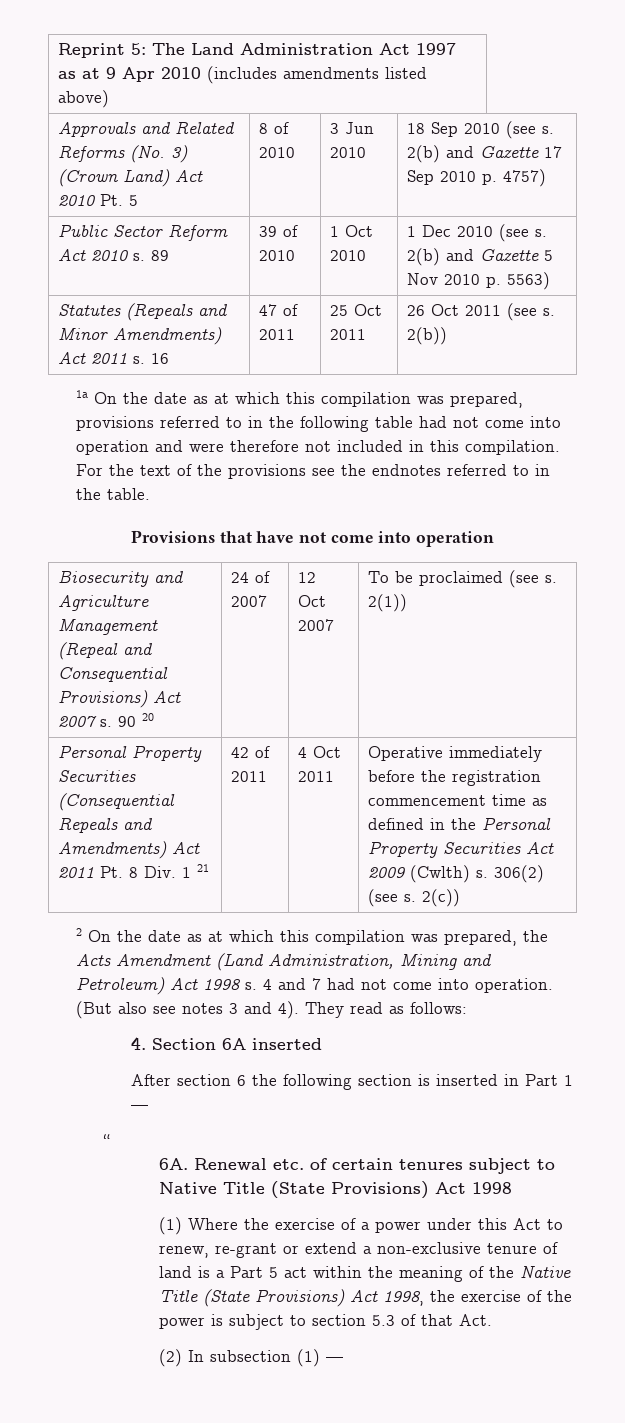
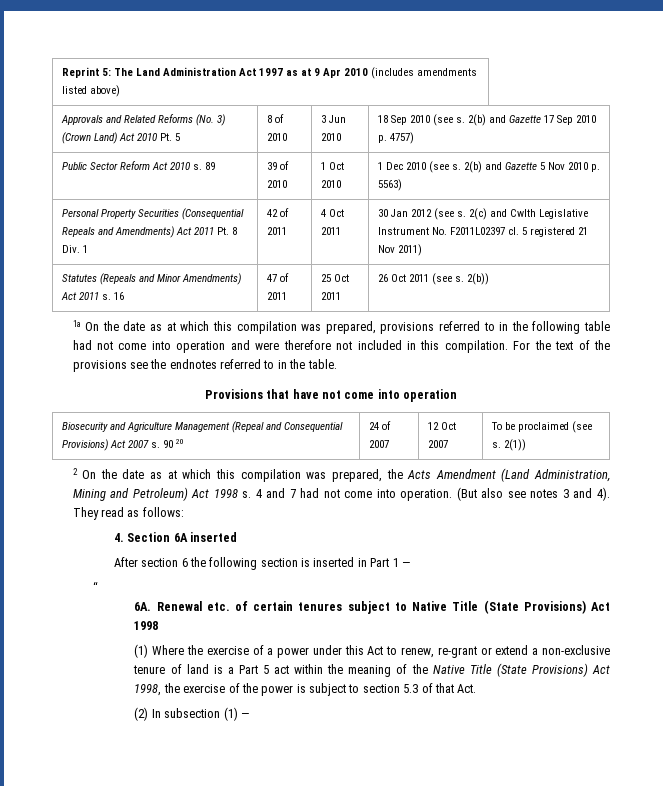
+ Personal Property Securities (Consequential Repeals and Amendments) Act 2011 Pt. 8 Div. 1 | 42 of 2011 | 4 Oct 2011 | 30 Jan 2012 (see s. 2(c) and Cwlth Legislative Instrument No. F2011L02397 cl. 5 registered 21 Nov 2011)
- Personal Property Securities (Consequential Repeals and Amendments) Act 2011 Pt. 8 Div. 1 21 | 42 of 2011 | 4 Oct 2011 | Operative immediately before the registration commencement time as defined in the Personal Property Securities Act 2009 (Cwlth) s. 306(2) (see s. 2(c))

